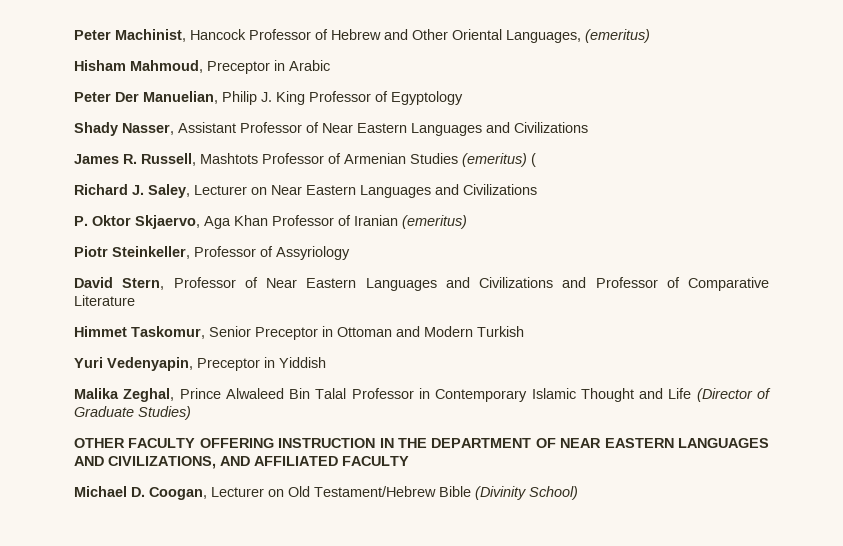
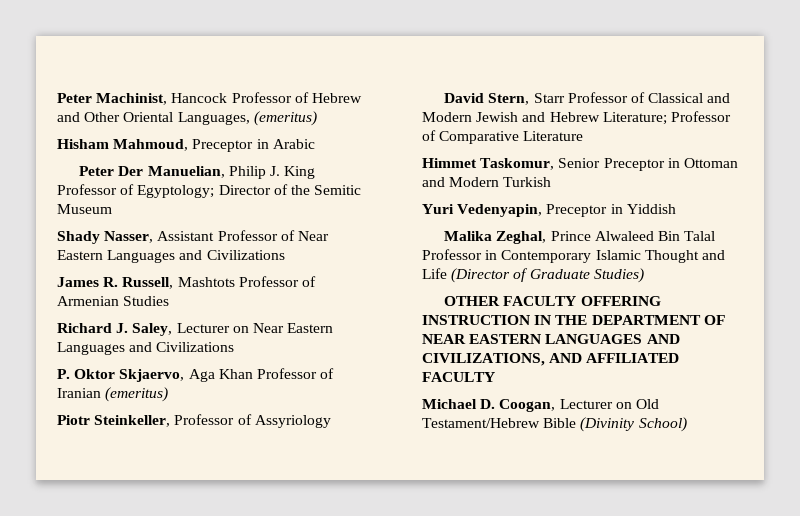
- Peter Der Manuelian, Philip J. King Professor of Egyptology
+ Peter Der Manuelian, Philip J. King Professor of Egyptology; Director of the Semitic Museum
- James R. Russell, Mashtots Professor of Armenian Studies (emeritus) (
+ James R. Russell, Mashtots Professor of Armenian Studies
- David Stern, Professor of Near Eastern Languages and Civilizations and Professor of Comparative Literature
+ David Stern, Starr Professor of Classical and Modern Jewish and Hebrew Literature; Professor of Comparative Literature

